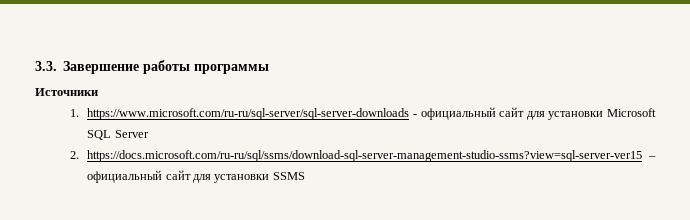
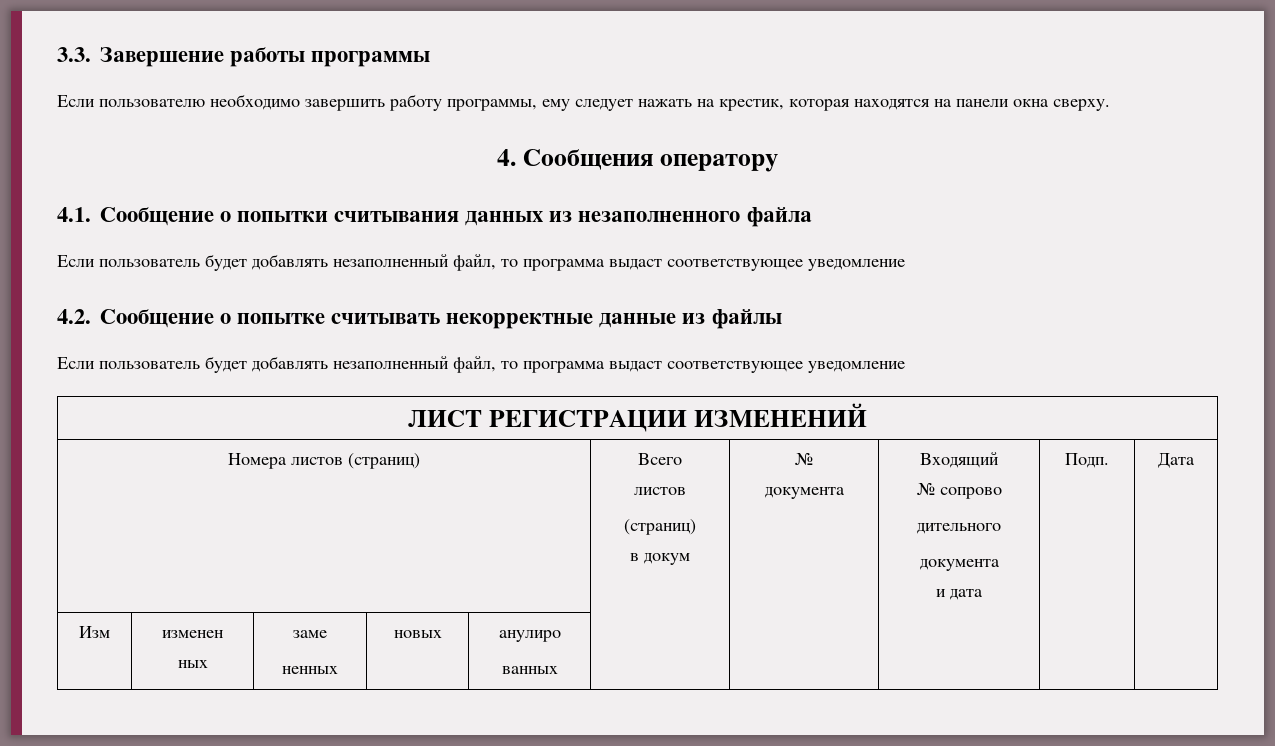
- Источники
- 1. https://www.microsoft.com/ru-ru/sql-server/sql-server-downloads - официальный сайт для установки Microsoft SQL Server
- 2. https://docs.microsoft.com/ru-ru/sql/ssms/download-sql-server-management-studio-ssms?view=sql-server-ver15 – официальный сайт для установки SSMS
+ Если пользователю необходимо завершить работу программы, ему следует нажать на крестик, которая находятся на панели окна сверху.
+ 4. Сообщения оператору
+ 4.1. Сообщение о попытки считывания данных из незаполненного файла
+ Если пользователь будет добавлять незаполненный файл, то программа выдаст соответствующее уведомление
+ 4.2. Сообщение о попытке считывать некорректные данные из файлы
+ Если пользователь будет добавлять незаполненный файл, то программа выдаст соответствующее уведомление
+ ЛИСТ РЕГИСТРАЦИИ ИЗМЕНЕНИЙ
+ Номера листов (страниц) | Всего
+ листов
+ (страниц)
+ в докум | №
+ документа | Входящий
+ № сопрово
+ дительного
+ документа
+ и дата | Подп. | Дата
+ Изм | изменен
+ ных | заме
+ ненных | новых | анулиро
+ ванных | | | | |

